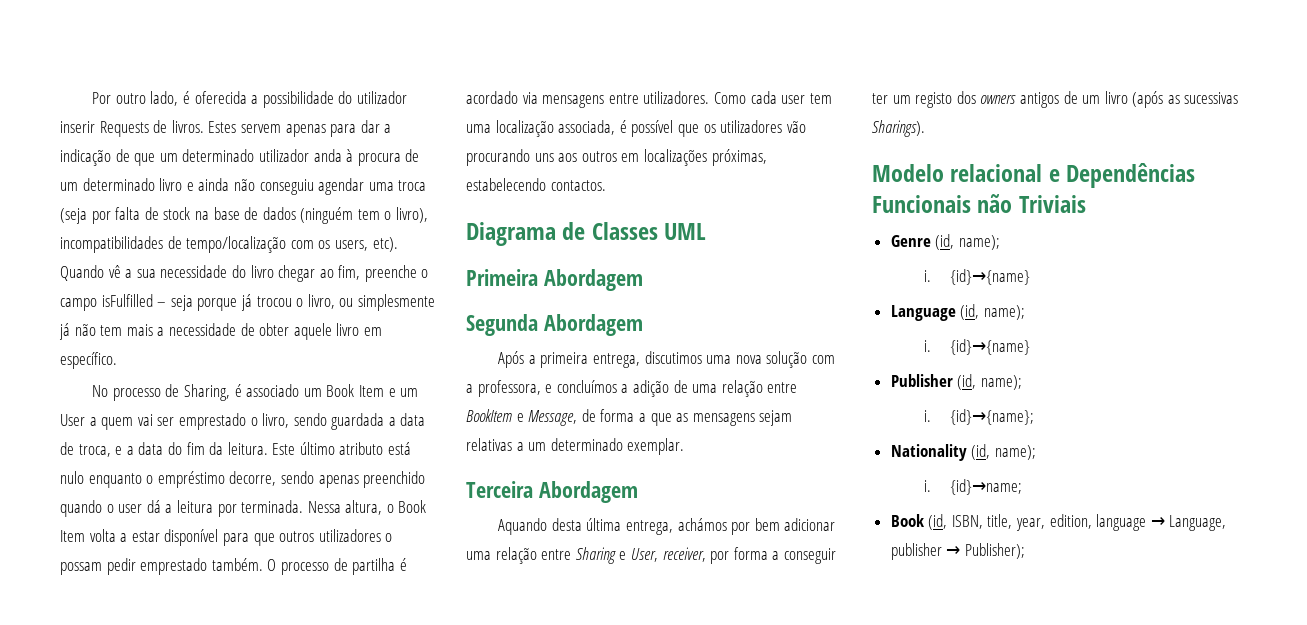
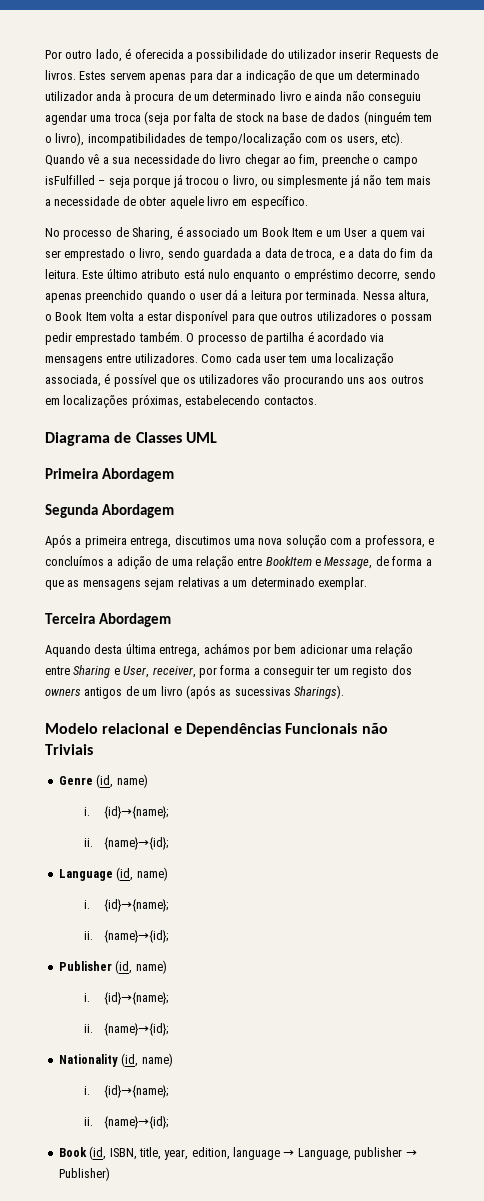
- Genre (id, name);
- i. {id}→{name}
- Language (id, name);
- i. {id}→{name}
- Publisher (id, name);
+ Genre (id, name)
  i. {id}→{name};
+ ii. {name}→{id};
+ Language (id, name)
+ i. {id}→{name};
+ ii. {name}→{id};
+ Publisher (id, name)
+ i. {id}→{name};
+ ii. {name}→{id};
- Nationality (id, name);
- i. {id}→name;
+ Nationality (id, name)
+ i. {id}→{name};
+ ii. {name}→{id};
- Book (id, ISBN, title, year, edition, language → Language, publisher → Publisher);
+ Book (id, ISBN, title, year, edition, language → Language, publisher → Publisher)

